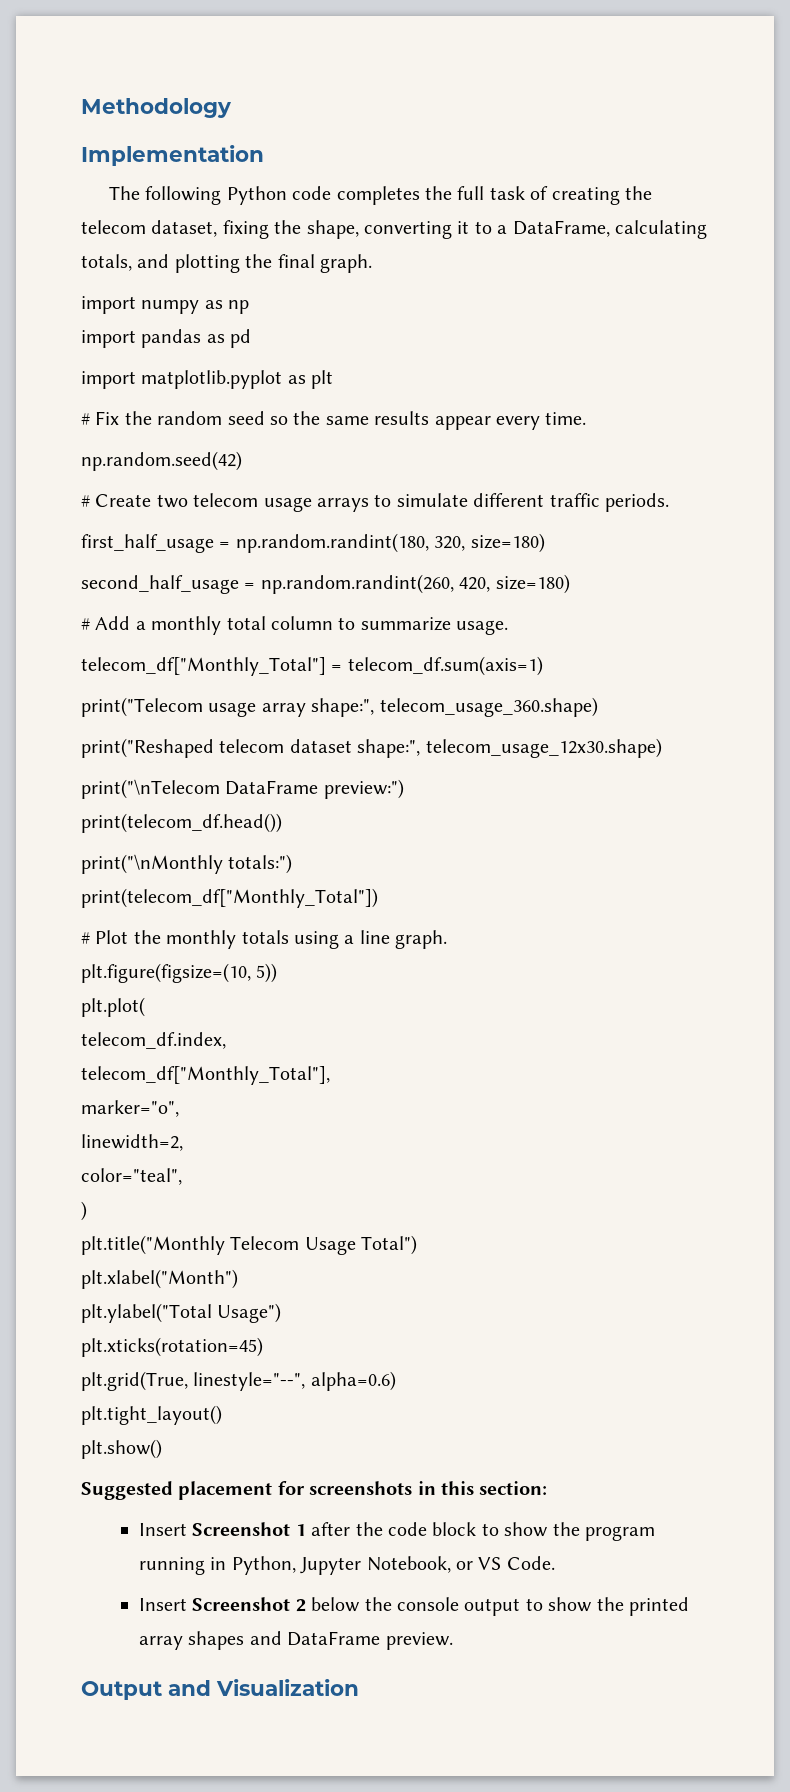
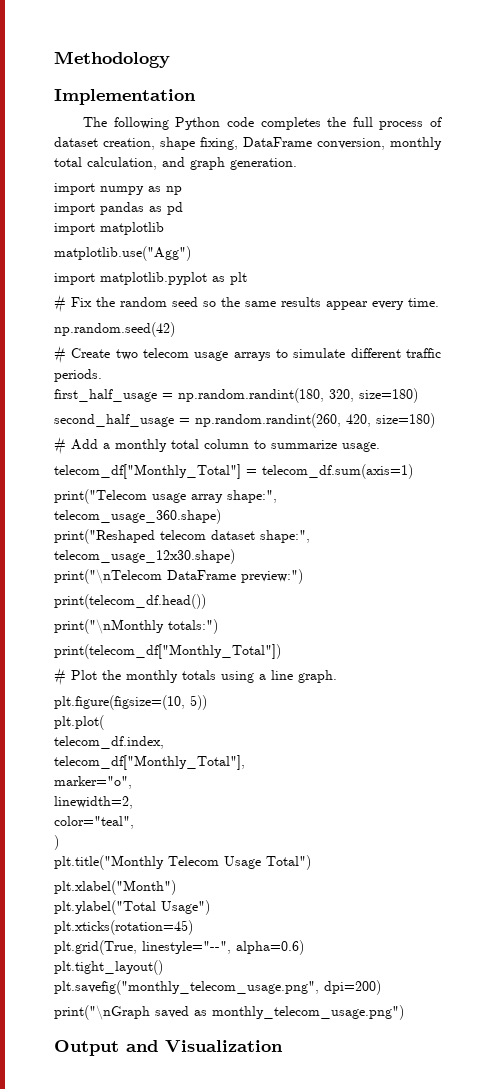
- The following Python code completes the full task of creating the telecom dataset, fixing the shape, converting it to a DataFrame, calculating totals, and plotting the final graph.
+ The following Python code completes the full process of dataset creation, shape fixing, DataFrame conversion, monthly total calculation, and graph generation.
+ import matplotlib
+ matplotlib.use("Agg")
- plt.show()
- Suggested placement for screenshots in this section:
- Insert Screenshot 1 after the code block to show the program running in Python, Jupyter Notebook, or VS Code.
- Insert Screenshot 2 below the console output to show the printed array shapes and DataFrame preview.
+ plt.savefig("monthly_telecom_usage.png", dpi=200)
+ print("\nGraph saved as monthly_telecom_usage.png")

